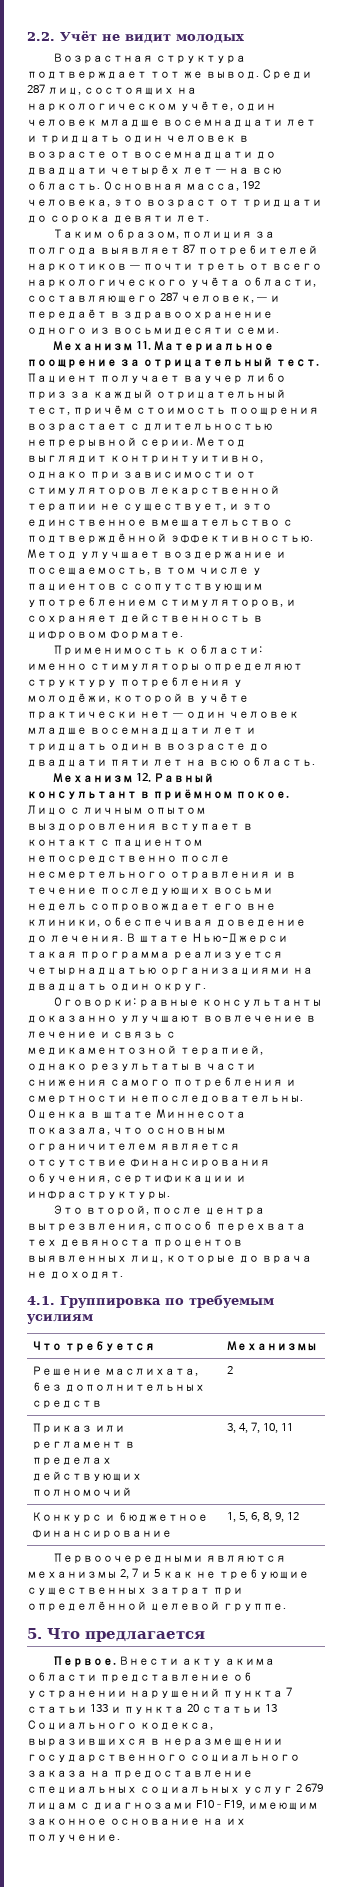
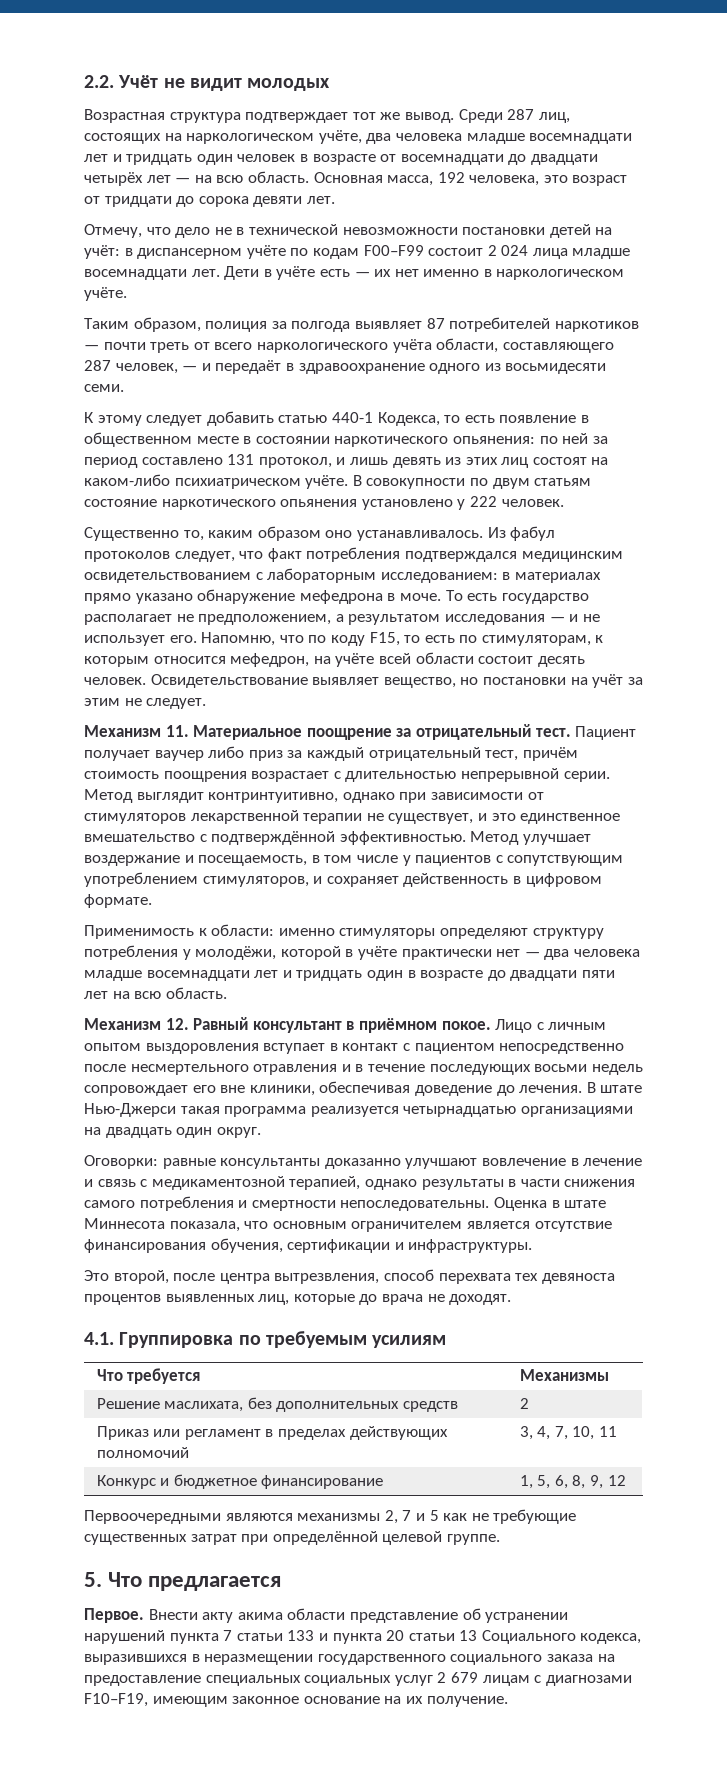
- Среди 287 лиц, состоящих на наркологическом учёте, один человек младше восемнадцати лет и тридцать один человек в возрасте от восемнадцати до двадцати четырёх лет — на всю область.
+ Среди 287 лиц, состоящих на наркологическом учёте, два человека младше восемнадцати лет и тридцать один человек в возрасте от восемнадцати до двадцати четырёх лет — на всю область.
+ Отмечу, что дело не в технической невозможности постановки детей на учёт: в диспансерном учёте по кодам F00–F99 состоит 2 024 лица младше восемнадцати лет. Дети в учёте есть — их нет именно в наркологическом учёте.
+ К этому следует добавить статью 440-1 Кодекса, то есть появление в общественном месте в состоянии наркотического опьянения: по ней за период составлено 131 протокол, и лишь девять из этих лиц состоят на каком-либо психиатрическом учёте. В совокупности по двум статьям состояние наркотического опьянения установлено у 222 человек.
+ Существенно то, каким образом оно устанавливалось. Из фабул протоколов следует, что факт потребления подтверждался медицинским освидетельствованием с лабораторным исследованием: в материалах прямо указано обнаружение мефедрона в моче. То есть государство располагает не предположением, а результатом исследования — и не использует его. Напомню, что по коду F15, то есть по стимуляторам, к которым относится мефедрон, на учёте всей области состоит десять человек. Освидетельствование выявляет вещество, но постановки на учёт за этим не следует.
- Применимость к области: именно стимуляторы определяют структуру потребления у молодёжи, которой в учёте практически нет — один человек младше восемнадцати лет и тридцать один в возрасте до двадцати пяти лет на всю область.
+ Применимость к области: именно стимуляторы определяют структуру потребления у молодёжи, которой в учёте практически нет — два человека младше восемнадцати лет и тридцать один в возрасте до двадцати пяти лет на всю область.

